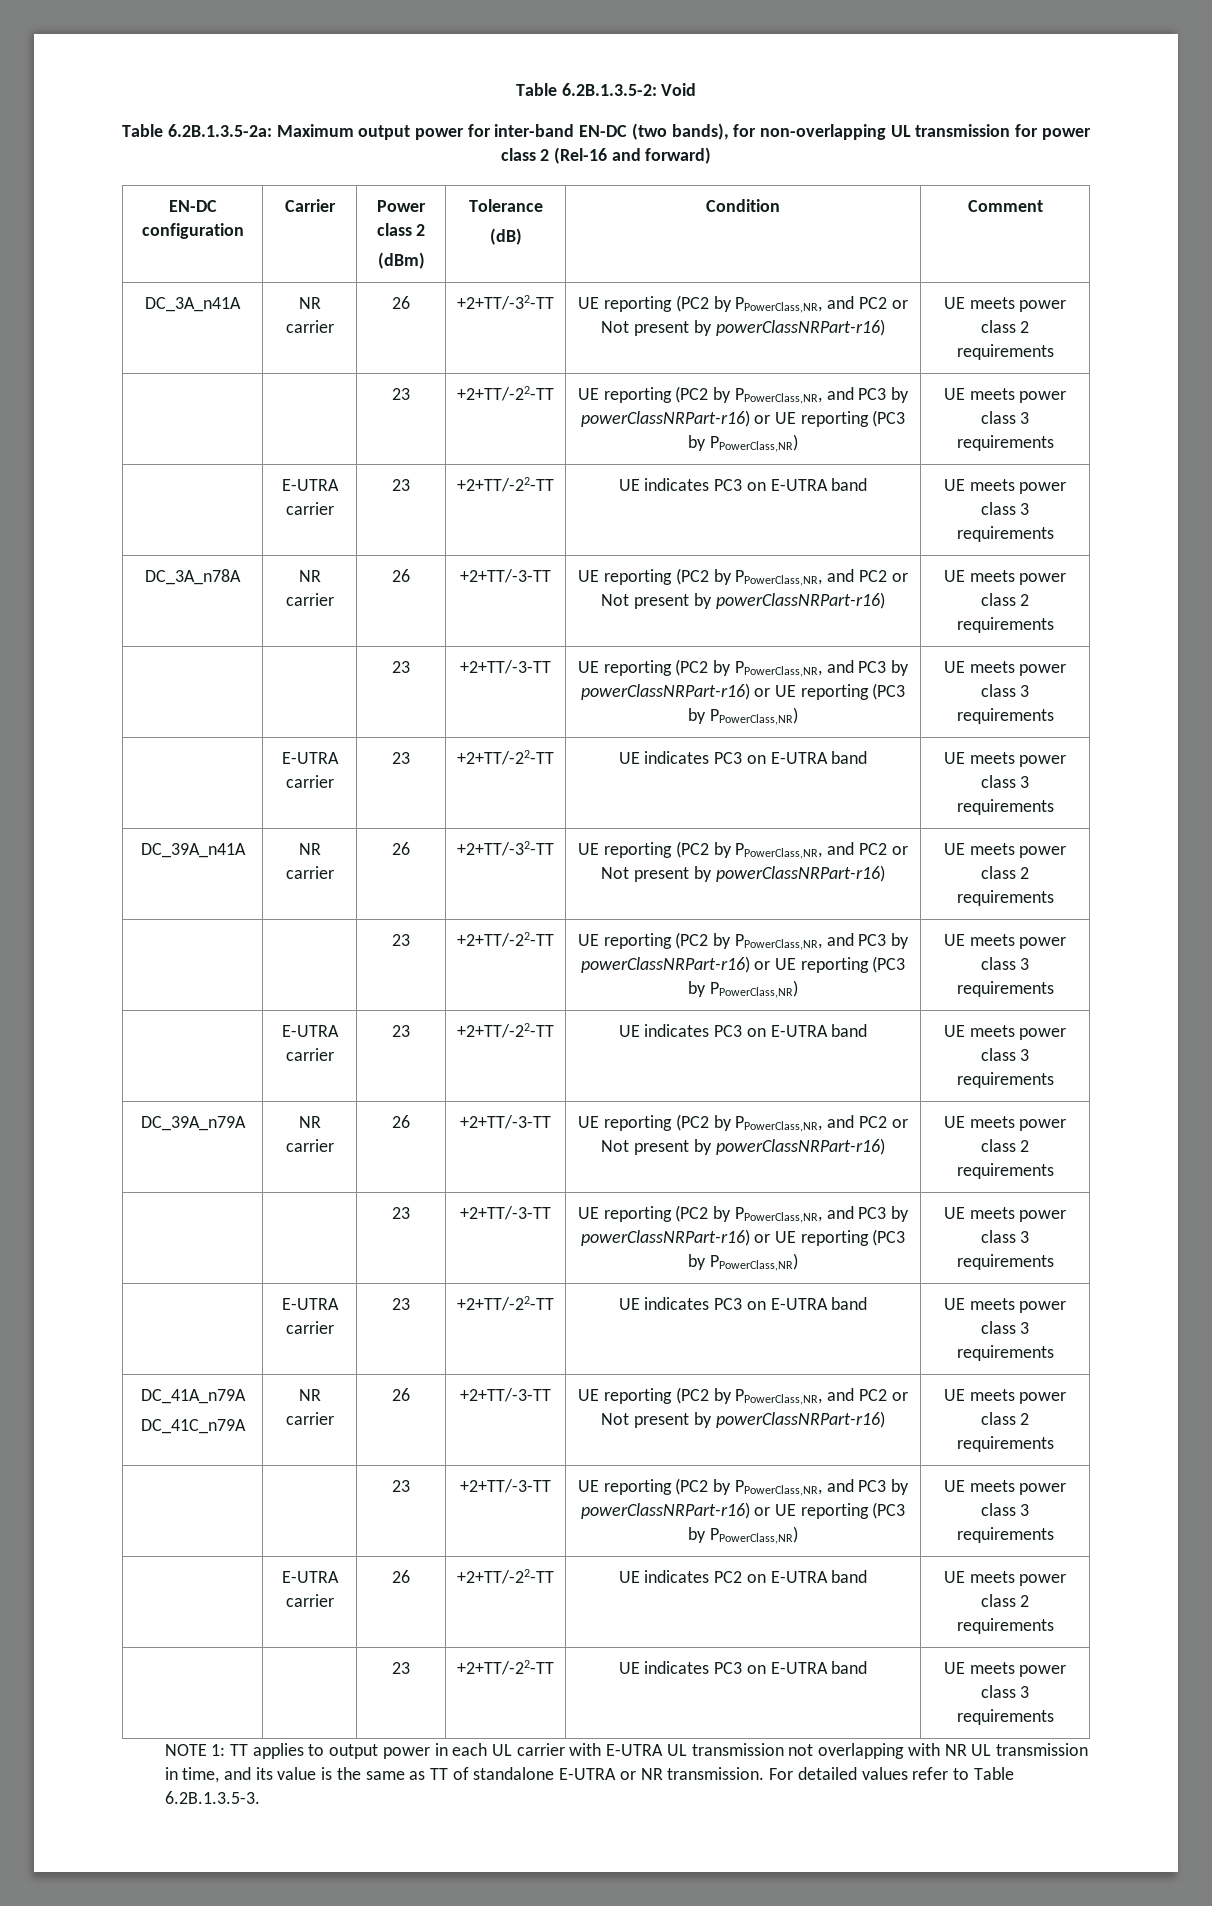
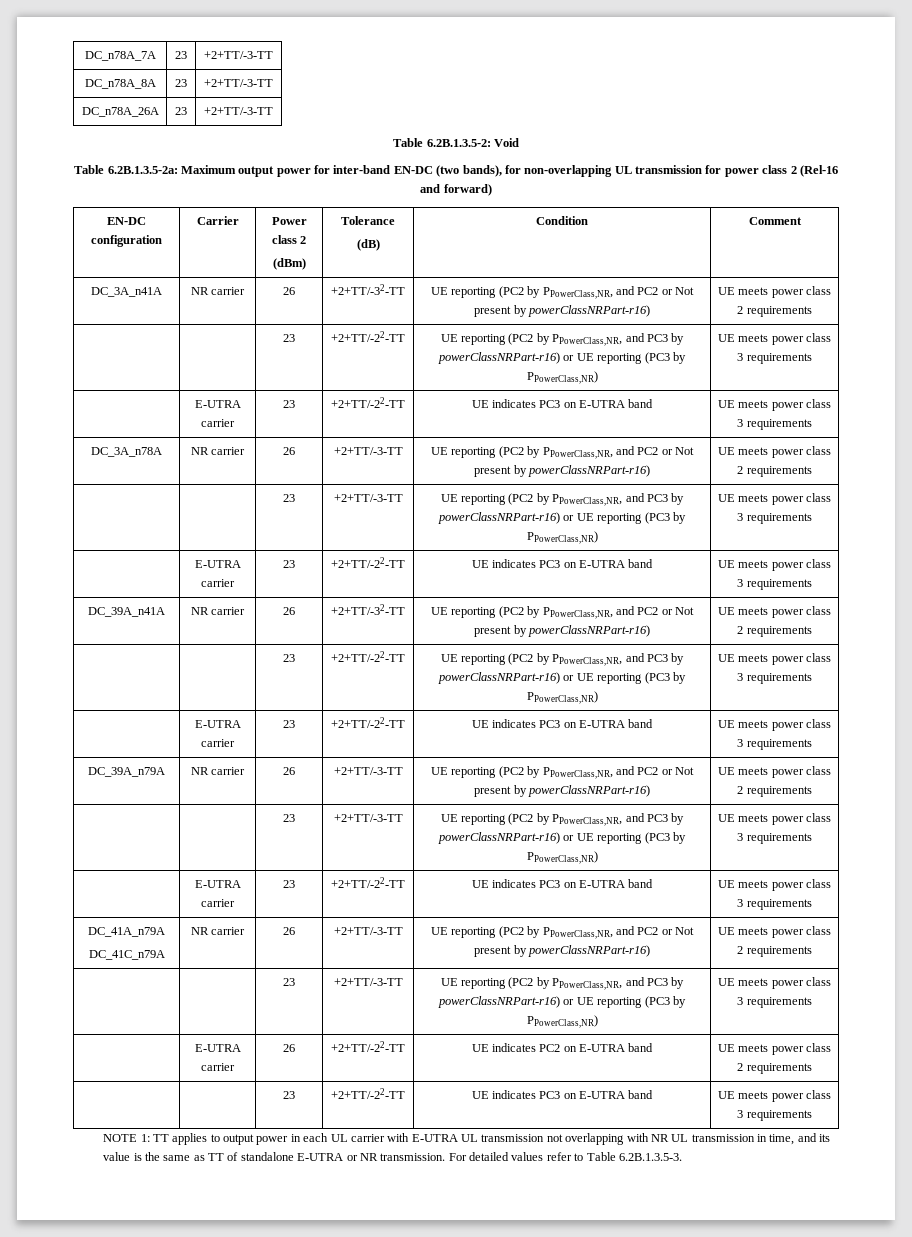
+ DC_n78A_7A | 23 | +2+TT/-3-TT
+ DC_n78A_8A | 23 | +2+TT/-3-TT
+ DC_n78A_26A | 23 | +2+TT/-3-TT

